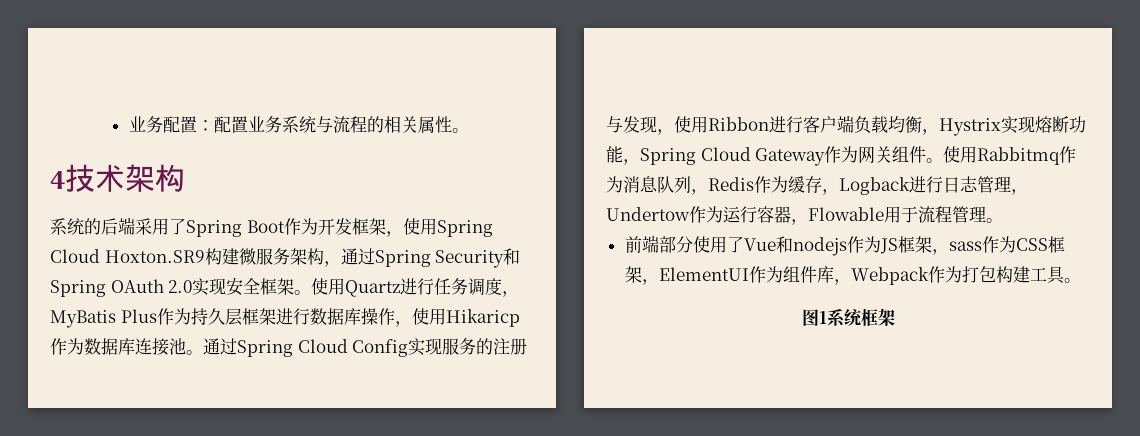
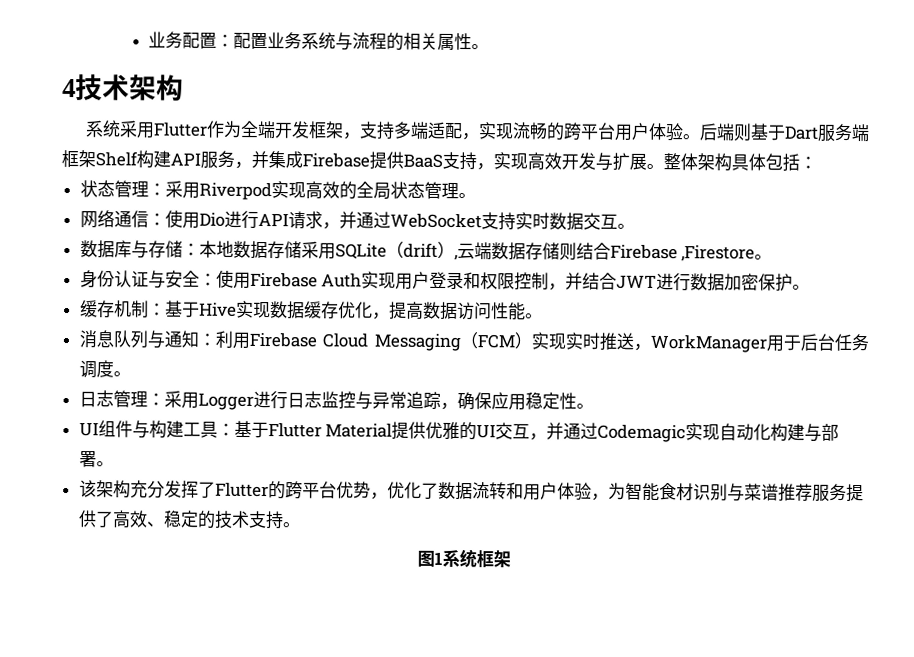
- 系统的后端采用了Spring Boot作为开发框架，使用Spring Cloud Hoxton.SR9构建微服务架构，通过Spring Security和Spring OAuth 2.0实现安全框架。使用Quartz进行任务调度，MyBatis Plus作为持久层框架进行数据库操作，使用Hikaricp作为数据库连接池。通过Spring Cloud Config实现服务的注册与发现，使用Ribbon进行客户端负载均衡，Hystrix实现熔断功能，Spring Cloud Gateway作为网关组件。使用Rabbitmq作为消息队列，Redis作为缓存，Logback进行日志管理，Undertow作为运行容器，Flowable用于流程管理。
- 前端部分使用了Vue和nodejs作为JS框架，sass作为CSS框架，ElementUI作为组件库，Webpack作为打包构建工具。
+ 系统采用Flutter作为全端开发框架，支持多端适配，实现流畅的跨平台用户体验。后端则基于Dart服务端框架Shelf构建API服务，并集成Firebase提供BaaS支持，实现高效开发与扩展。整体架构具体包括：
+ 状态管理：采用Riverpod实现高效的全局状态管理。
+ 网络通信：使用Dio进行API请求，并通过WebSocket支持实时数据交互。
+ 数据库与存储：本地数据存储采用SQLite（drift）,云端数据存储则结合Firebase ,Firestore。
+ 身份认证与安全：使用Firebase Auth实现用户登录和权限控制，并结合JWT进行数据加密保护。
+ 缓存机制：基于Hive实现数据缓存优化，提高数据访问性能。
+ 消息队列与通知：利用Firebase Cloud Messaging（FCM）实现实时推送，WorkManager用于后台任务调度。
+ 日志管理：采用Logger进行日志监控与异常追踪，确保应用稳定性。
+ UI组件与构建工具：基于Flutter Material提供优雅的UI交互，并通过Codemagic实现自动化构建与部署。
+ 该架构充分发挥了Flutter的跨平台优势，优化了数据流转和用户体验，为智能食材识别与菜谱推荐服务提供了高效、稳定的技术支持。

